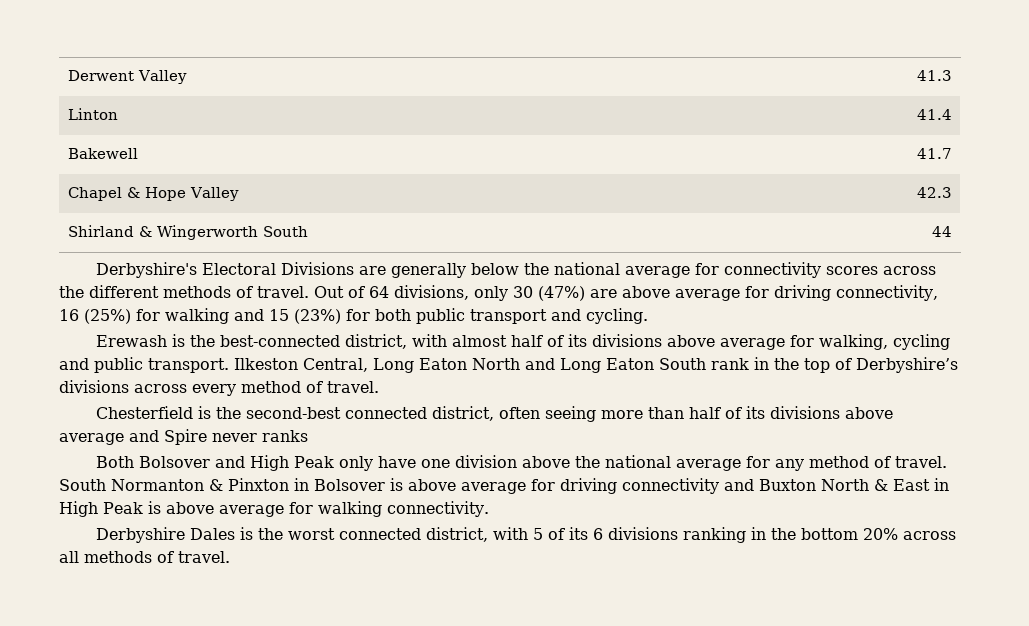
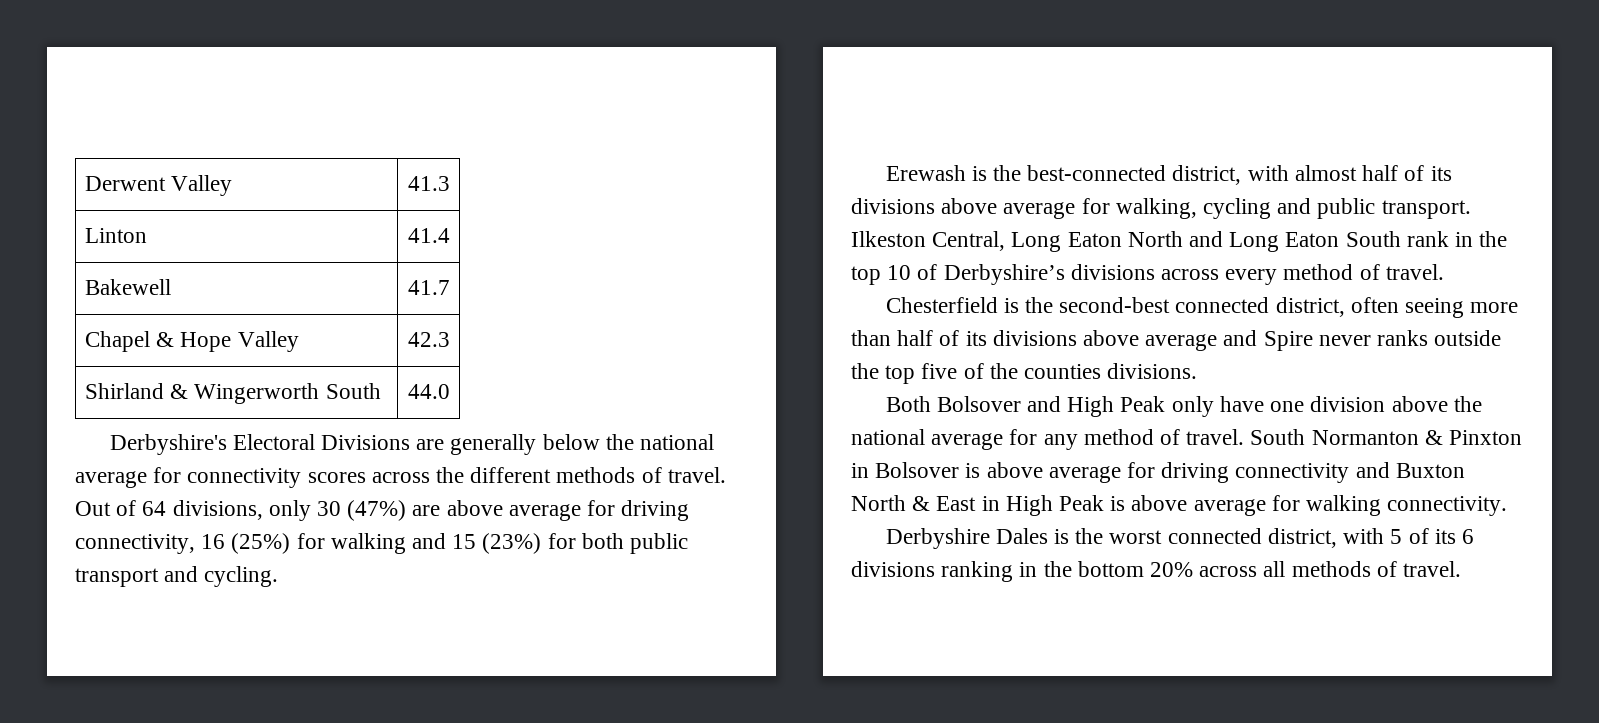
- Shirland & Wingerworth South | 44
+ Shirland & Wingerworth South | 44.0
- Ilkeston Central, Long Eaton North and Long Eaton South rank in the top of Derbyshire’s divisions across every method of travel.
+ Ilkeston Central, Long Eaton North and Long Eaton South rank in the top 10 of Derbyshire’s divisions across every method of travel.
- Chesterfield is the second-best connected district, often seeing more than half of its divisions above average and Spire never ranks
+ Chesterfield is the second-best connected district, often seeing more than half of its divisions above average and Spire never ranks outside the top five of the counties divisions.

